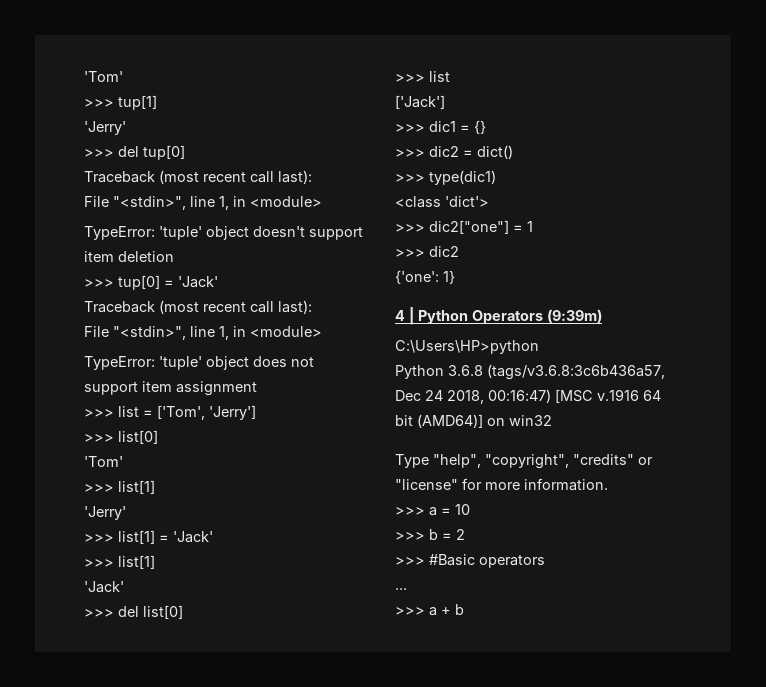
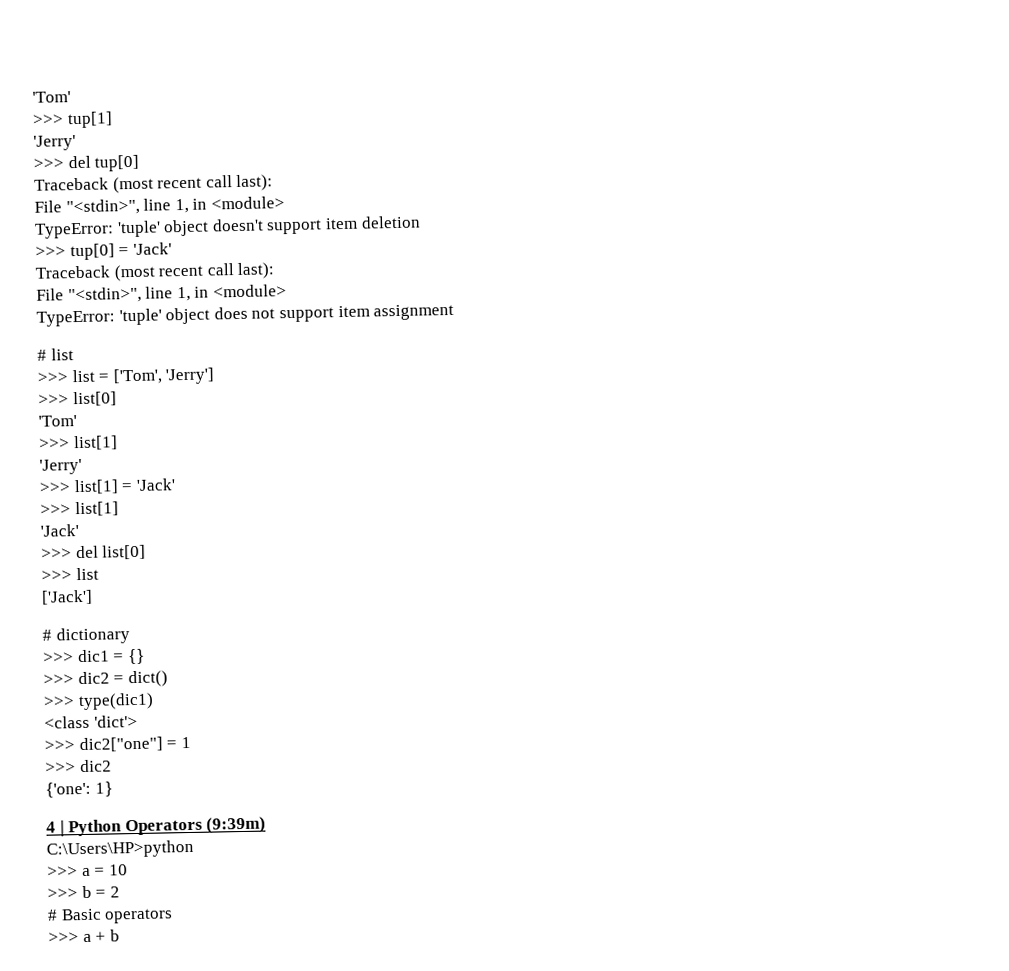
+ # list
+ # dictionary
- Python 3.6.8 (tags/v3.6.8:3c6b436a57, Dec 24 2018, 00:16:47) [MSC v.1916 64 bit (AMD64)] on win32
- Type "help", "copyright", "credits" or "license" for more information.
- >>> #Basic operators
+ # Basic operators
- ...

